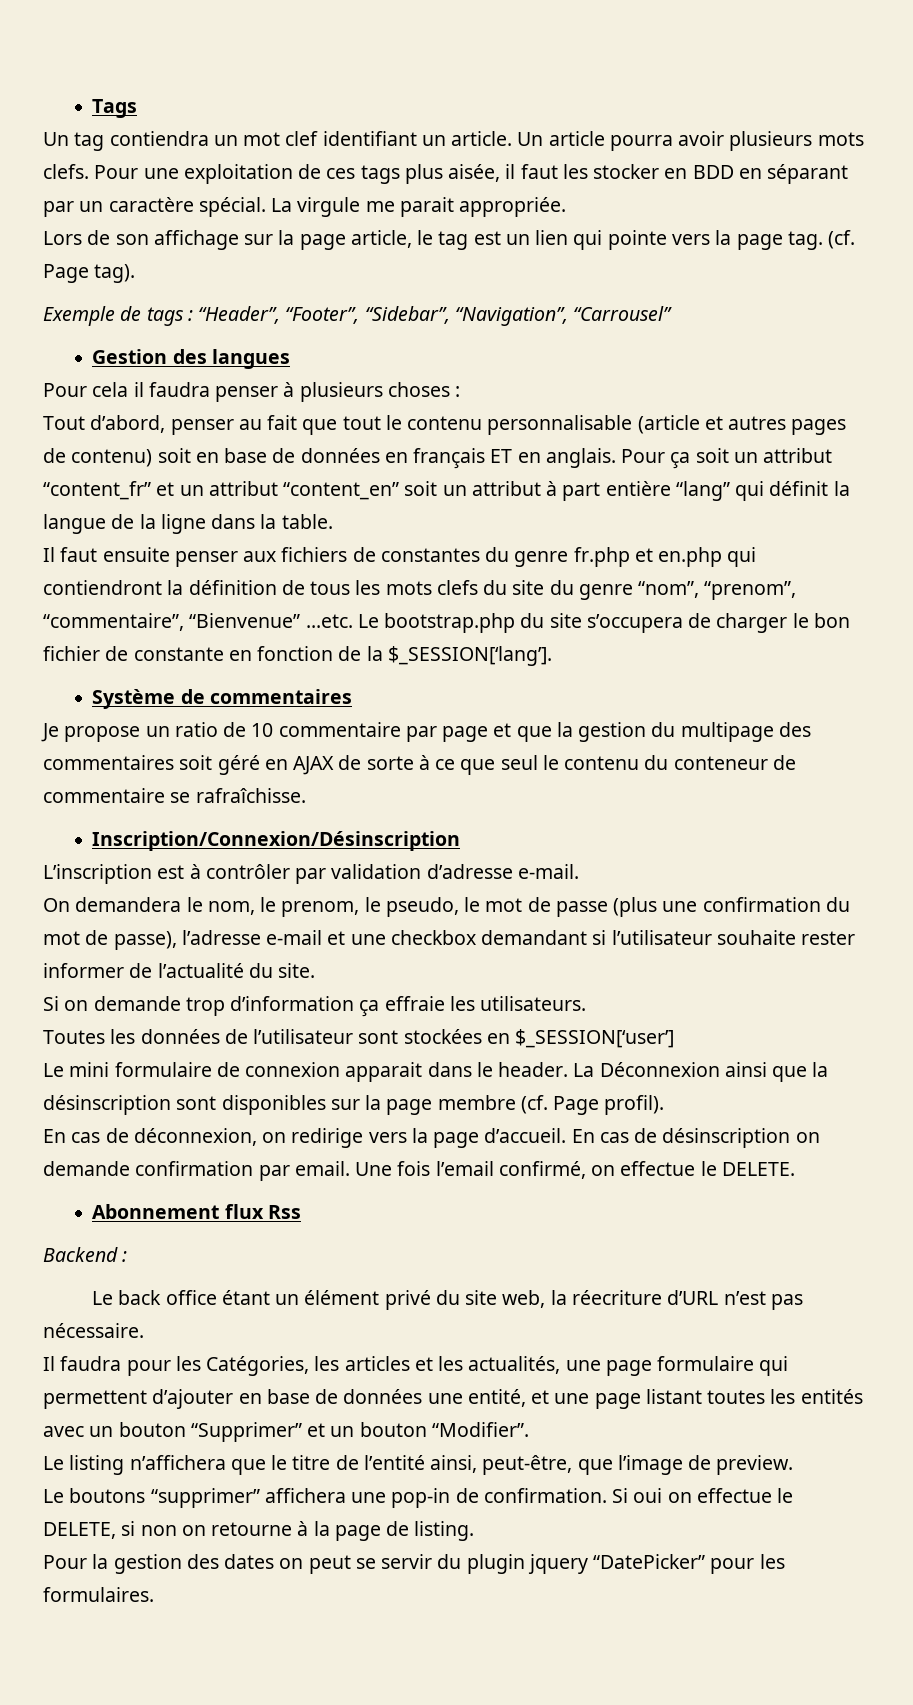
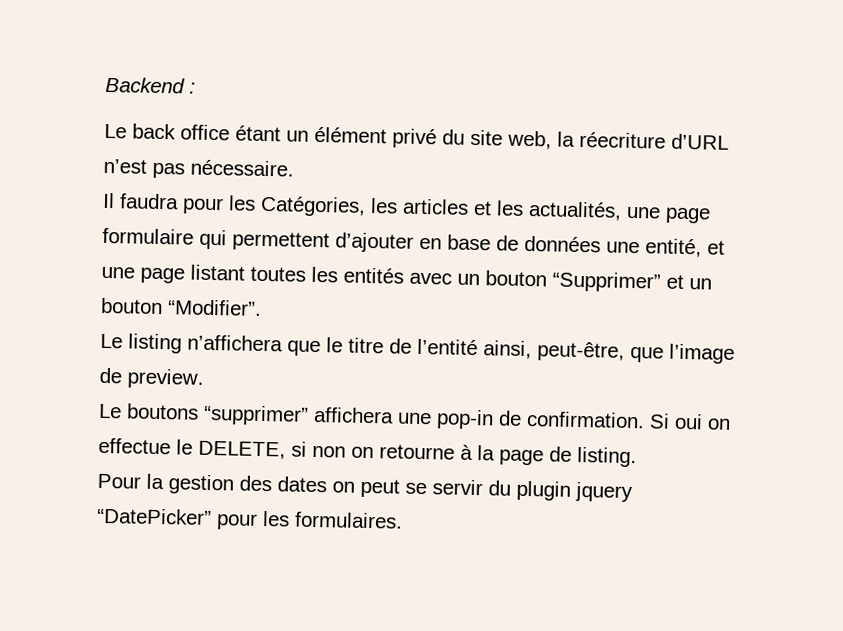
- Tags
- Un tag contiendra un mot clef identifiant un article. Un article pourra avoir plusieurs mots clefs. Pour une exploitation de ces tags plus aisée, il faut les stocker en BDD en séparant par un caractère spécial. La virgule me parait appropriée.
- Lors de son affichage sur la page article, le tag est un lien qui pointe vers la page tag. (cf. Page tag).
- Exemple de tags : “Header”, “Footer”, “Sidebar”, “Navigation”, “Carrousel”
- Gestion des langues
- Pour cela il faudra penser à plusieurs choses :
- Tout d’abord, penser au fait que tout le contenu personnalisable (article et autres pages de contenu) soit en base de données en français ET en anglais. Pour ça soit un attribut “content_fr” et un attribut “content_en” soit un attribut à part entière “lang” qui définit la langue de la ligne dans la table.
- Il faut ensuite penser aux fichiers de constantes du genre fr.php et en.php qui contiendront la définition de tous les mots clefs du site du genre “nom”, “prenom”, “commentaire”, “Bienvenue” ...etc. Le bootstrap.php du site s’occupera de charger le bon fichier de constante en fonction de la $_SESSION[‘lang’].
- Système de commentaires
- Je propose un ratio de 10 commentaire par page et que la gestion du multipage des commentaires soit géré en AJAX de sorte à ce que seul le contenu du conteneur de commentaire se rafraîchisse.
- Inscription/Connexion/Désinscription
- L’inscription est à contrôler par validation d’adresse e-mail.
- On demandera le nom, le prenom, le pseudo, le mot de passe (plus une confirmation du mot de passe), l’adresse e-mail et une checkbox demandant si l’utilisateur souhaite rester informer de l’actualité du site.
- Si on demande trop d’information ça effraie les utilisateurs.
- Toutes les données de l’utilisateur sont stockées en $_SESSION[‘user’]
- Le mini formulaire de connexion apparait dans le header. La Déconnexion ainsi que la désinscription sont disponibles sur la page membre (cf. Page profil).
- En cas de déconnexion, on redirige vers la page d’accueil. En cas de désinscription on demande confirmation par email. Une fois l’email confirmé, on effectue le DELETE.
- Abonnement flux Rss

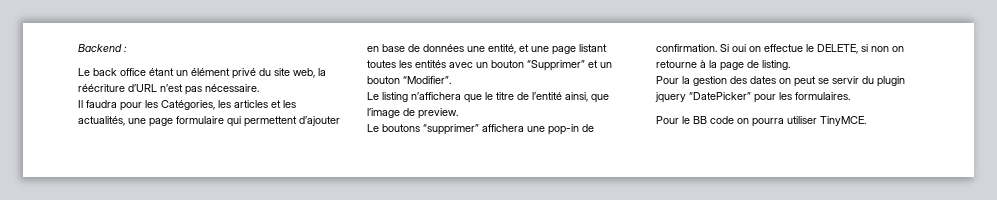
- Le back office étant un élément privé du site web, la réecriture d’URL n’est pas nécessaire.
+ Le back office étant un élément privé du site web, la réécriture d’URL n’est pas nécessaire.
- Le listing n’affichera que le titre de l’entité ainsi, peut-être, que l’image de preview.
+ Le listing n’affichera que le titre de l’entité ainsi, que l’image de preview.
+ Pour le BB code on pourra utiliser TinyMCE.

